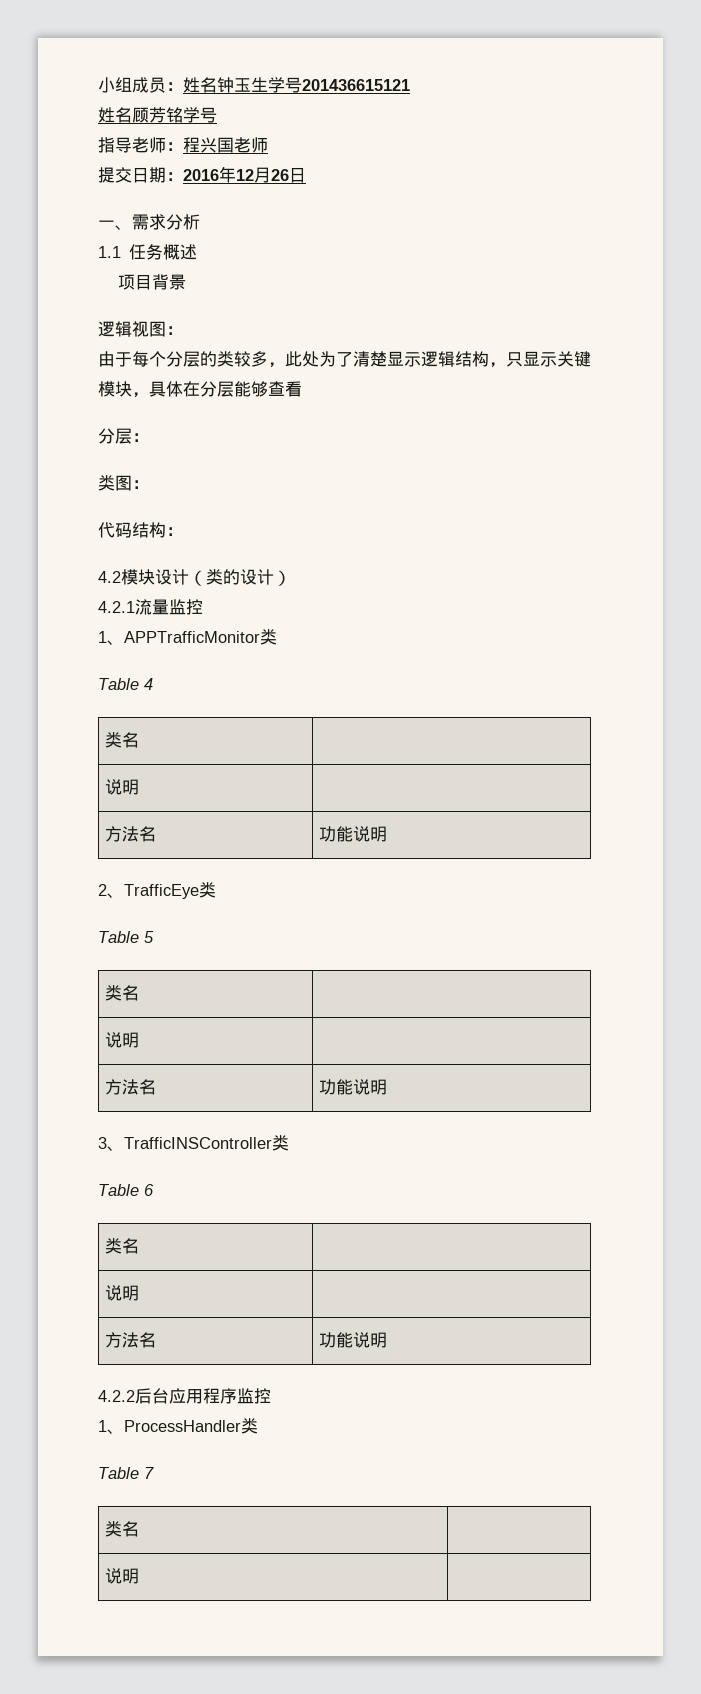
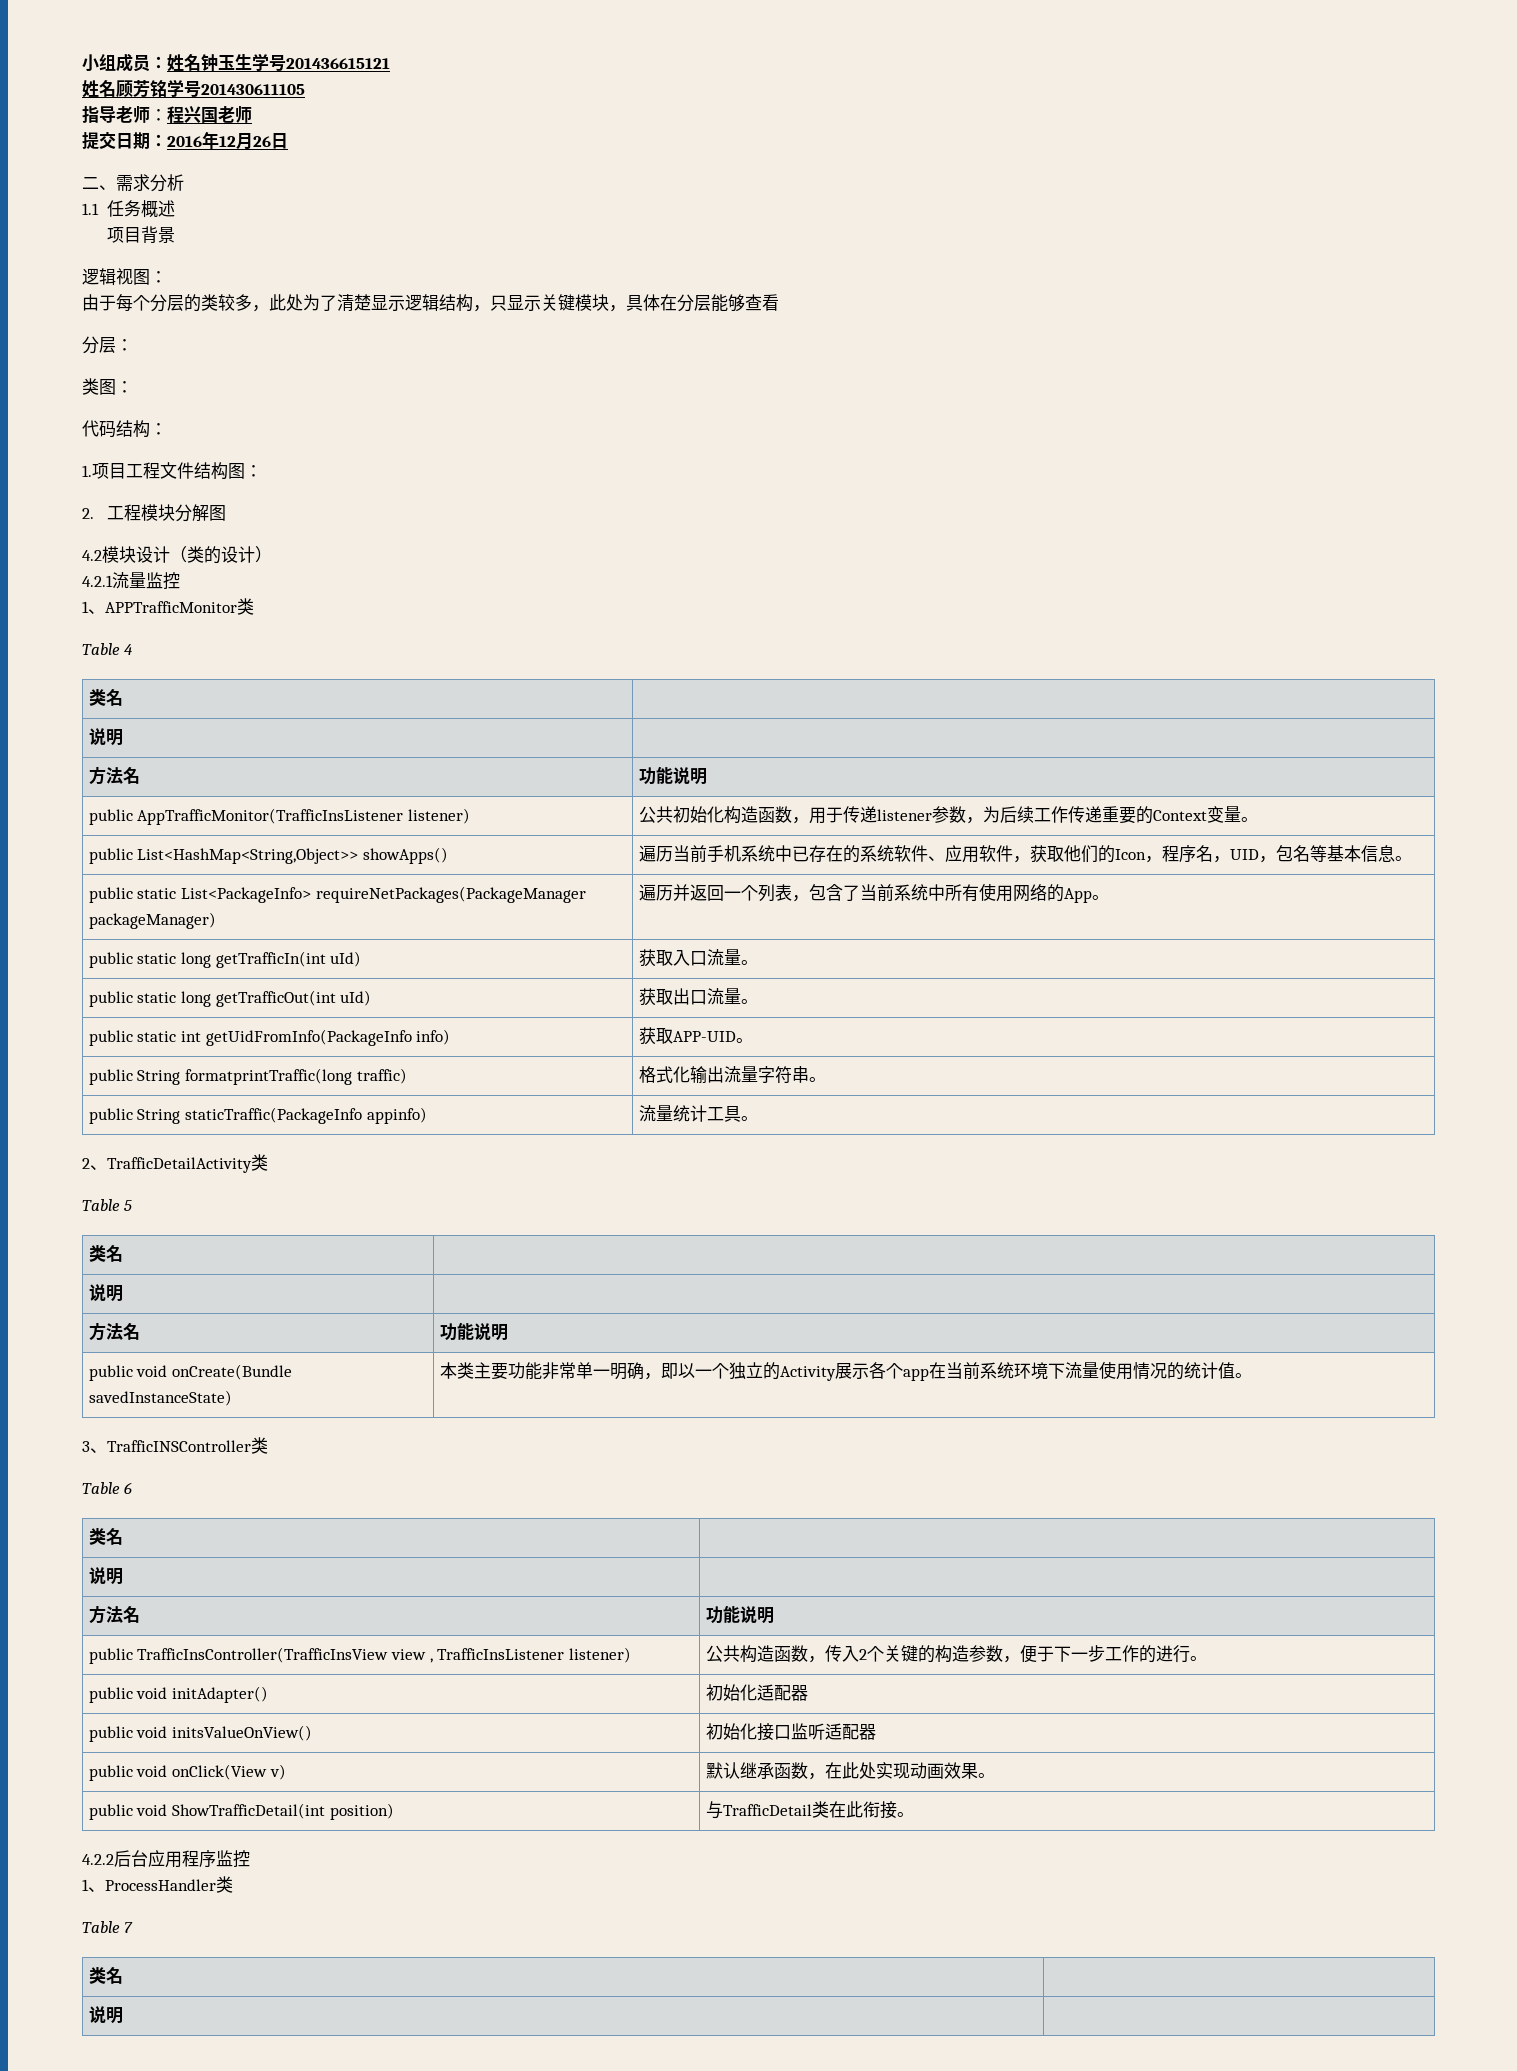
- 姓名顾芳铭学号
+ 姓名顾芳铭学号201430611105
- 一、需求分析
+ 二、需求分析
+ 1.项目工程文件结构图：
+ 2.工程模块分解图
+ public AppTrafficMonitor(TrafficInsListener listener) | 公共初始化构造函数，用于传递listener参数，为后续工作传递重要的Context变量。
+ public List<HashMap<String,Object>> showApps() | 遍历当前手机系统中已存在的系统软件、应用软件，获取他们的Icon，程序名，UID，包名等基本信息。
+ public static List<PackageInfo> requireNetPackages(PackageManager packageManager) | 遍历并返回一个列表，包含了当前系统中所有使用网络的App。
+ public static long getTrafficIn(int uId) | 获取入口流量。
+ public static long getTrafficOut(int uId) | 获取出口流量。
+ public static int getUidFromInfo(PackageInfo info) | 获取APP-UID。
+ public String formatprintTraffic(long traffic) | 格式化输出流量字符串。
+ public String staticTraffic(PackageInfo appinfo) | 流量统计工具。
- 2、TrafficEye类
+ 2、TrafficDetailActivity类
+ public void onCreate(Bundle savedInstanceState) | 本类主要功能非常单一明确，即以一个独立的Activity展示各个app在当前系统环境下流量使用情况的统计值。
+ public TrafficInsController(TrafficInsView view , TrafficInsListener listener) | 公共构造函数，传入2个关键的构造参数，便于下一步工作的进行。
+ public void initAdapter() | 初始化适配器
+ public void initsValueOnView() | 初始化接口监听适配器
+ public void onClick(View v) | 默认继承函数，在此处实现动画效果。
+ public void ShowTrafficDetail(int position) | 与TrafficDetail类在此衔接。

